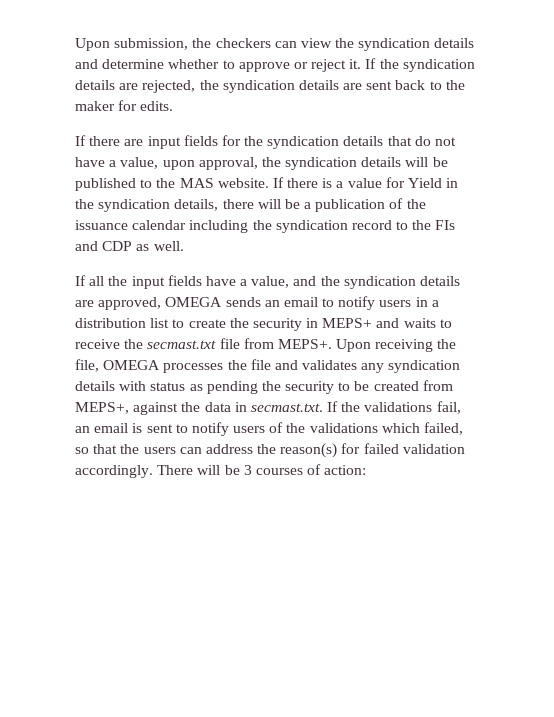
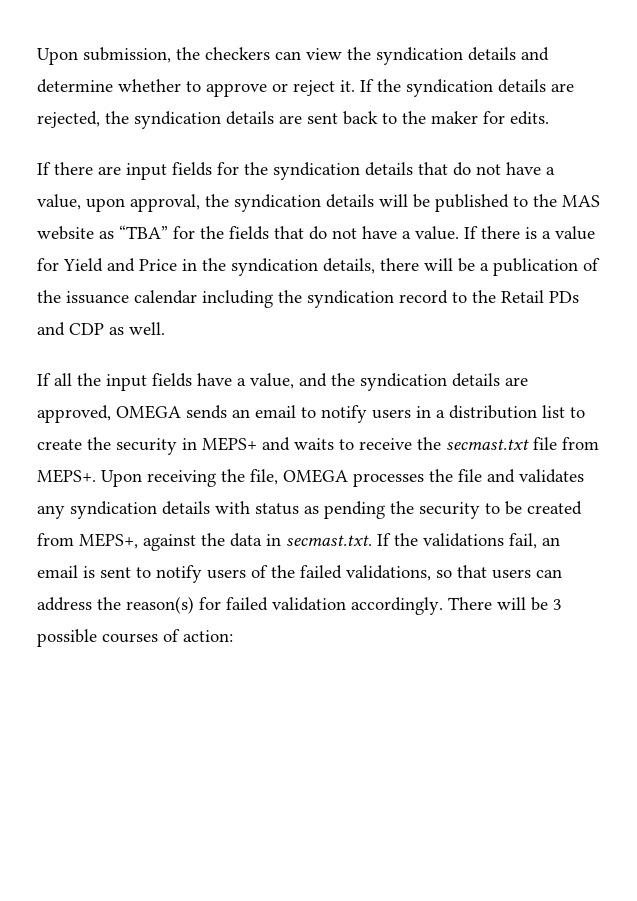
- If there are input fields for the syndication details that do not have a value, upon approval, the syndication details will be published to the MAS website.
+ If there are input fields for the syndication details that do not have a value, upon approval, the syndication details will be published to the MAS website as “TBA” for the fields that do not have a value.
- If there is a value for Yield in the syndication details, there will be a publication of the issuance calendar including the syndication record to the FIs and CDP as well.
+ If there is a value for Yield and Price in the syndication details, there will be a publication of the issuance calendar including the syndication record to the Retail PDs and CDP as well.
- Upon receiving the file, OMEGA processes the file and validates any syndication details with status as pending the security to be created from MEPS+, against the data in secmast.txt. If the validations fail, an email is sent to notify users of the validations which failed, so that the users can address the reason(s) for failed validation accordingly.
+ Upon receiving the file, OMEGA processes the file and validates any syndication details with status as pending the security to be created from MEPS+, against the data in secmast.txt. If the validations fail, an email is sent to notify users of the failed validations, so that users can address the reason(s) for failed validation accordingly.
- There will be 3 courses of action:
+ There will be 3 possible courses of action:

